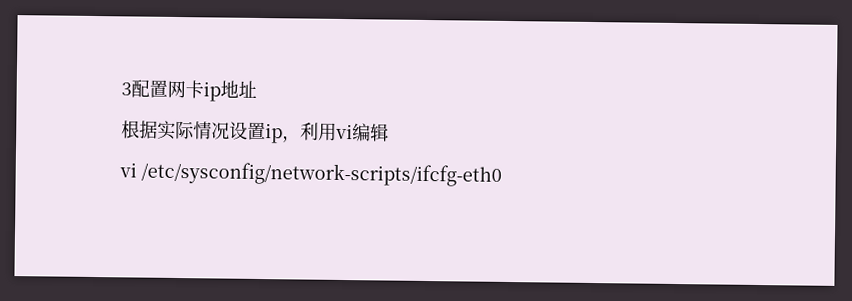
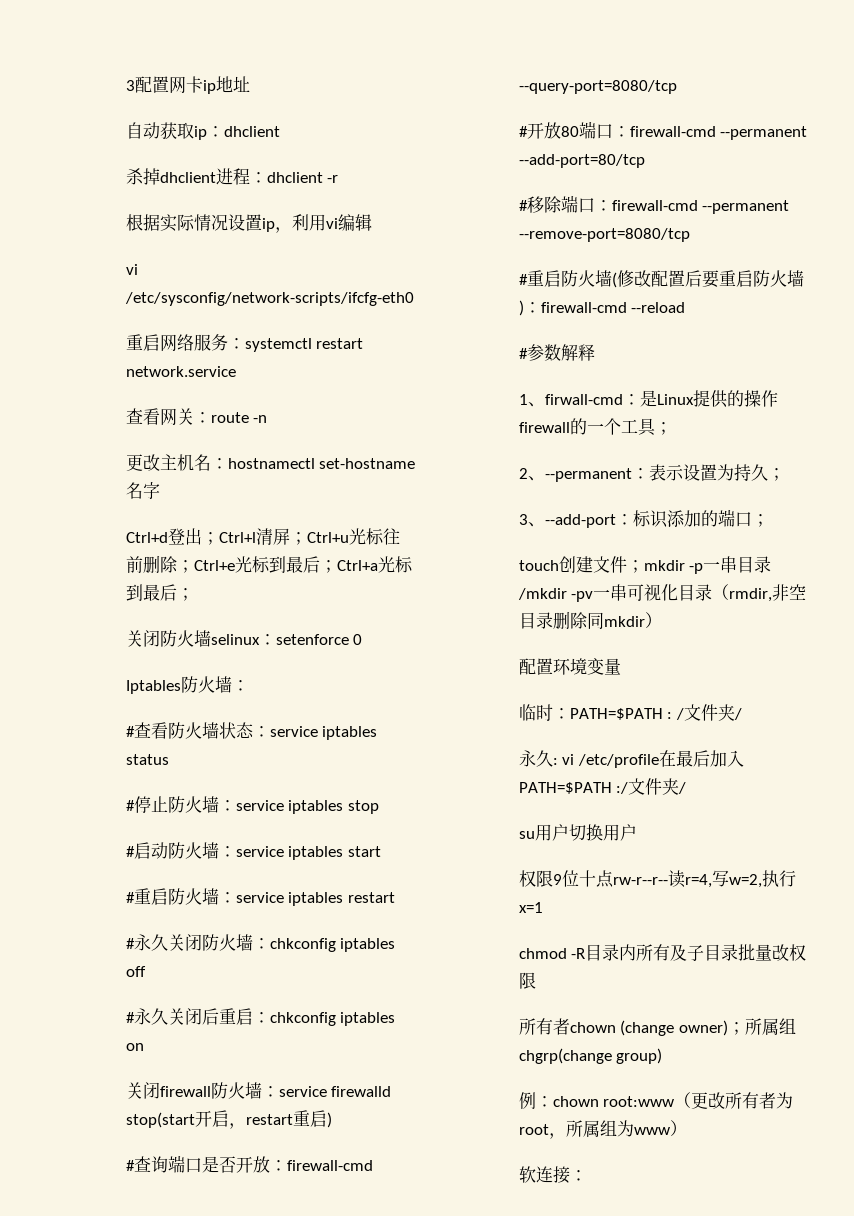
+ 自动获取ip：dhclient
+ 杀掉dhclient进程：dhclient -r
+ 重启网络服务：systemctl restart network.service
+ 查看网关：route -n
+ 更改主机名：hostnamectl set-hostname名字
+ Ctrl+d登出；Ctrl+l清屏；Ctrl+u光标往前删除；Ctrl+e光标到最后；Ctrl+a光标到最后；
+ 关闭防火墙selinux：setenforce 0
+ Iptables防火墙：
+ #查看防火墙状态：service iptables status
+ #停止防火墙：service iptables stop
+ #启动防火墙：service iptables start
+ #重启防火墙：service iptables restart
+ #永久关闭防火墙：chkconfig iptables off
+ #永久关闭后重启：chkconfig iptables on
+ 关闭firewall防火墙：service firewalld stop(start开启，restart重启)
+ #查询端口是否开放：firewall-cmd --query-port=8080/tcp
+ #开放80端口：firewall-cmd --permanent --add-port=80/tcp
+ #移除端口：firewall-cmd --permanent --remove-port=8080/tcp
+ #重启防火墙(修改配置后要重启防火墙)：firewall-cmd --reload
+ #参数解释
+ 1、firwall-cmd：是Linux提供的操作firewall的一个工具；
+ 2、--permanent：表示设置为持久；
+ 3、--add-port：标识添加的端口；
+ touch创建文件；mkdir -p一串目录/mkdir -pv一串可视化目录（rmdir,非空目录删除同mkdir）
+ 配置环境变量
+ 临时：PATH=$PATH : /文件夹/
+ 永久: vi /etc/profile在最后加入PATH=$PATH :/文件夹/
+ su用户切换用户
+ 权限9位十点rw-r--r--读r=4,写w=2,执行x=1
+ chmod -R目录内所有及子目录批量改权限
+ 所有者chown (change owner)；所属组chgrp(change group)
+ 例：chown root:www（更改所有者为root，所属组为www）
+ 软连接：

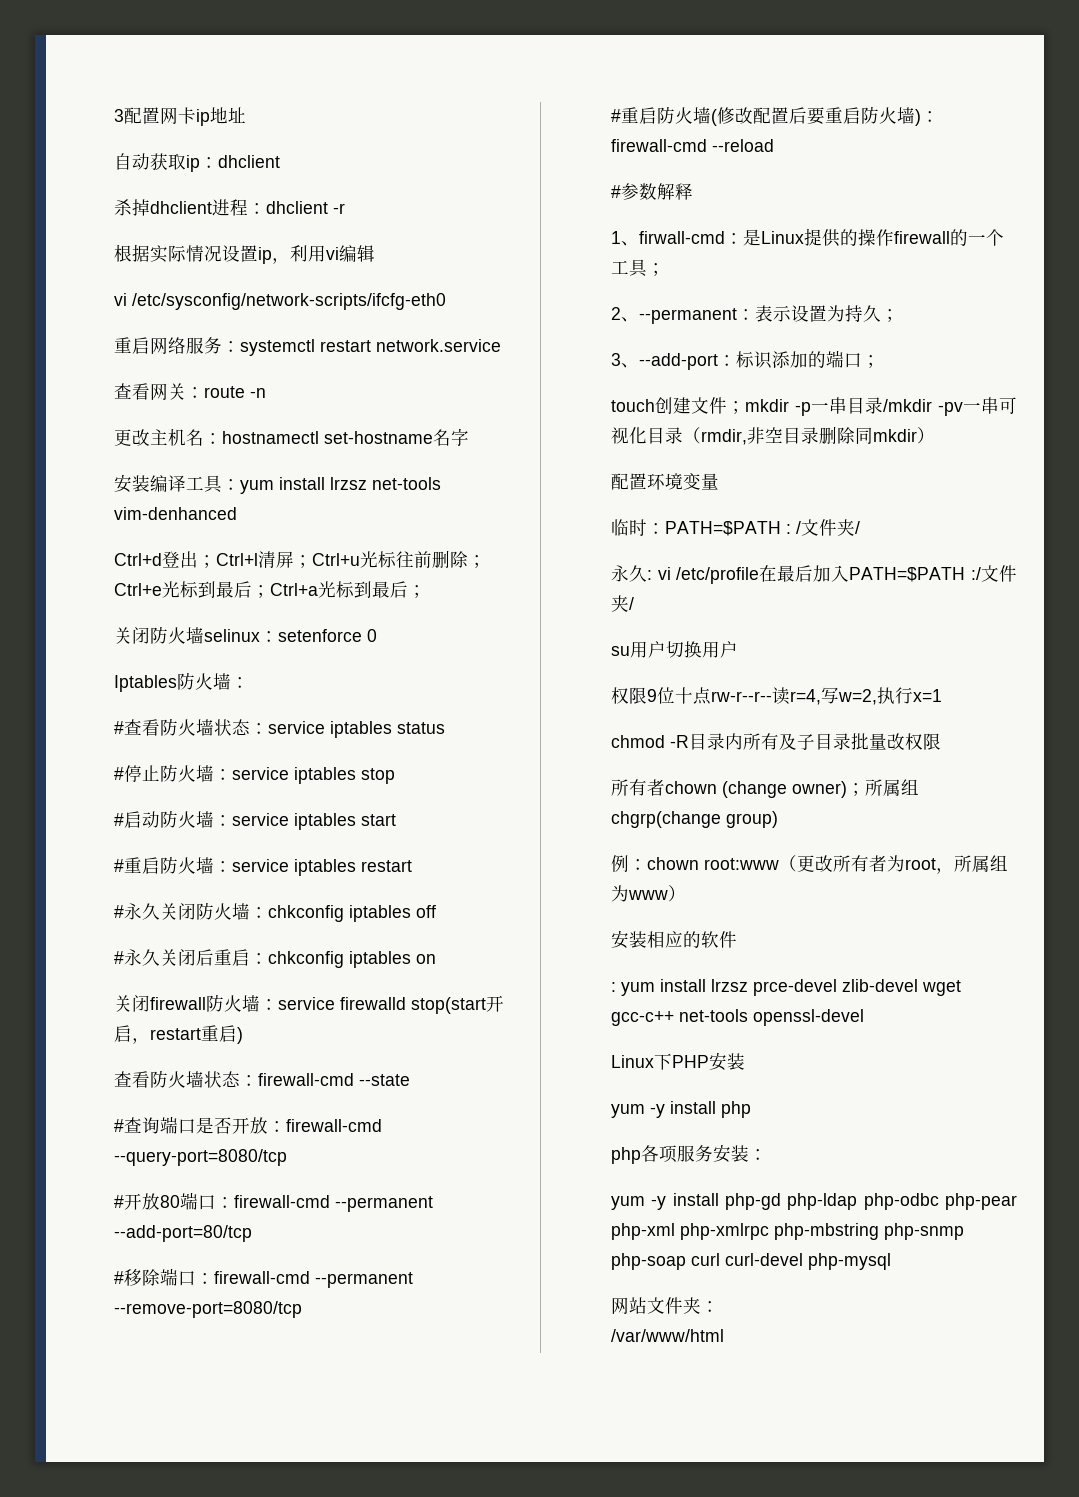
+ 安装编译工具：yum install lrzsz net-tools vim-denhanced
+ 查看防火墙状态：firewall-cmd --state
- 软连接：
+ 安装相应的软件
+ : yum install lrzsz prce-devel zlib-devel wget gcc-c++ net-tools openssl-devel
+ Linux下PHP安装
+ yum -y install php
+ php各项服务安装：
+ yum -y install php-gd php-ldap php-odbc php-pear php-xml php-xmlrpc php-mbstring php-snmp php-soap curl curl-devel php-mysql
+ 网站文件夹：
+ /var/www/html

